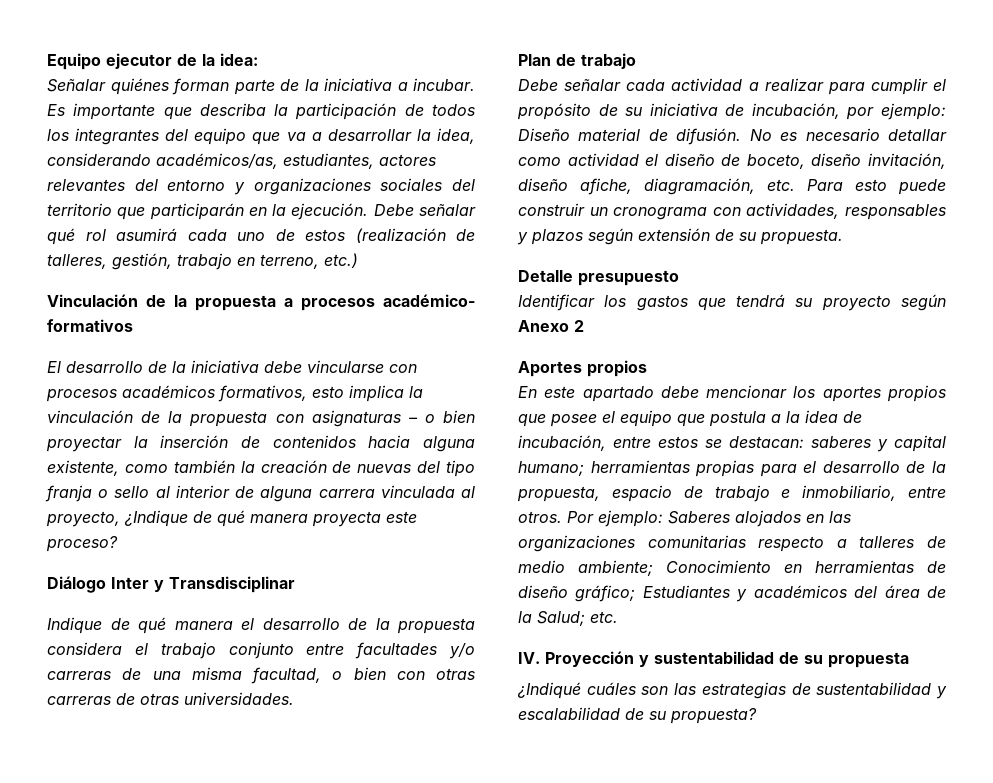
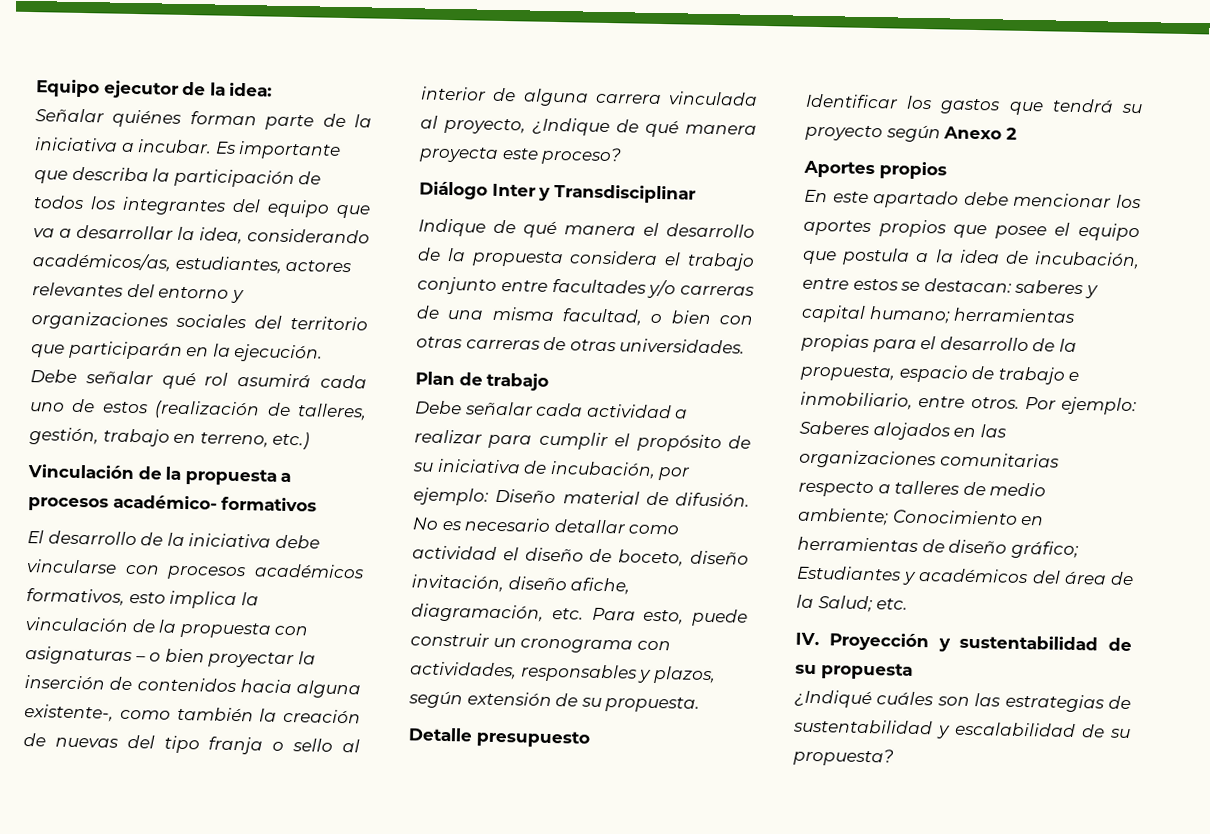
- El desarrollo de la iniciativa debe vincularse con procesos académicos formativos, esto implica la vinculación de la propuesta con asignaturas – o bien proyectar la inserción de contenidos hacia alguna existente, como también la creación de nuevas del tipo franja o sello al interior de alguna carrera vinculada al proyecto, ¿Indique de qué manera proyecta este proceso?
+ El desarrollo de la iniciativa debe vincularse con procesos académicos formativos, esto implica la vinculación de la propuesta con asignaturas – o bien proyectar la inserción de contenidos hacia alguna existente-, como también la creación de nuevas del tipo franja o sello al interior de alguna carrera vinculada al proyecto, ¿Indique de qué manera proyecta este proceso?
- No es necesario detallar como actividad el diseño de boceto, diseño invitación, diseño afiche, diagramación, etc. Para esto puede construir un cronograma con actividades, responsables y plazos según extensión de su propuesta.
+ No es necesario detallar como actividad el diseño de boceto, diseño invitación, diseño afiche, diagramación, etc. Para esto, puede construir un cronograma con actividades, responsables y plazos, según extensión de su propuesta.

